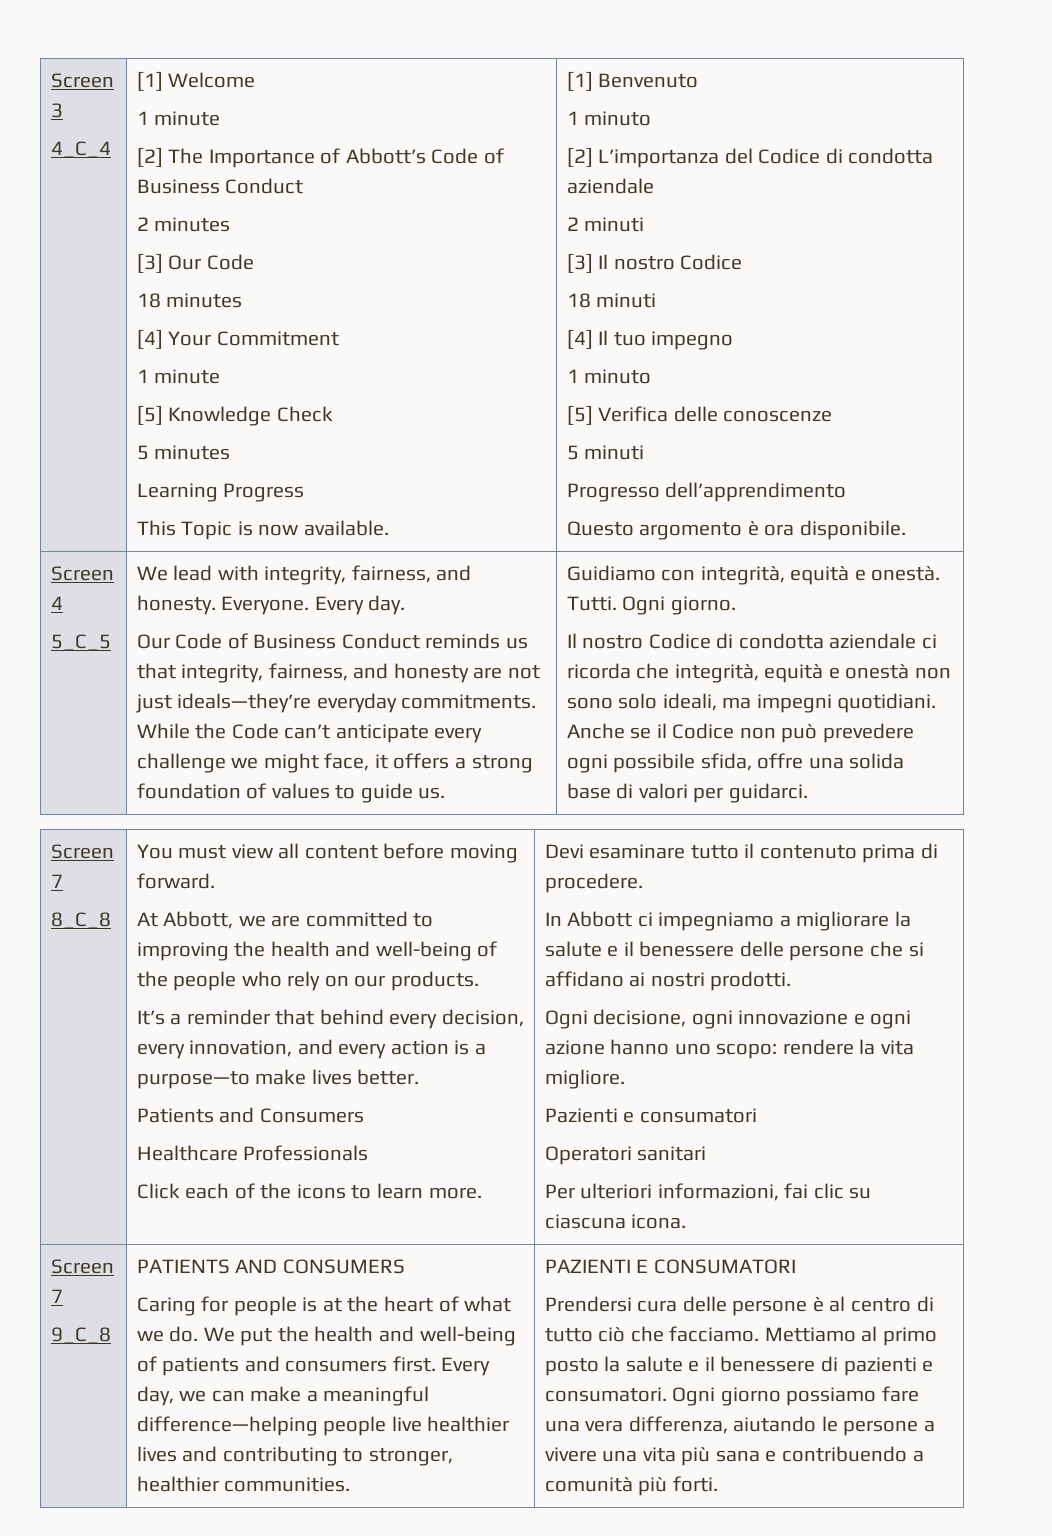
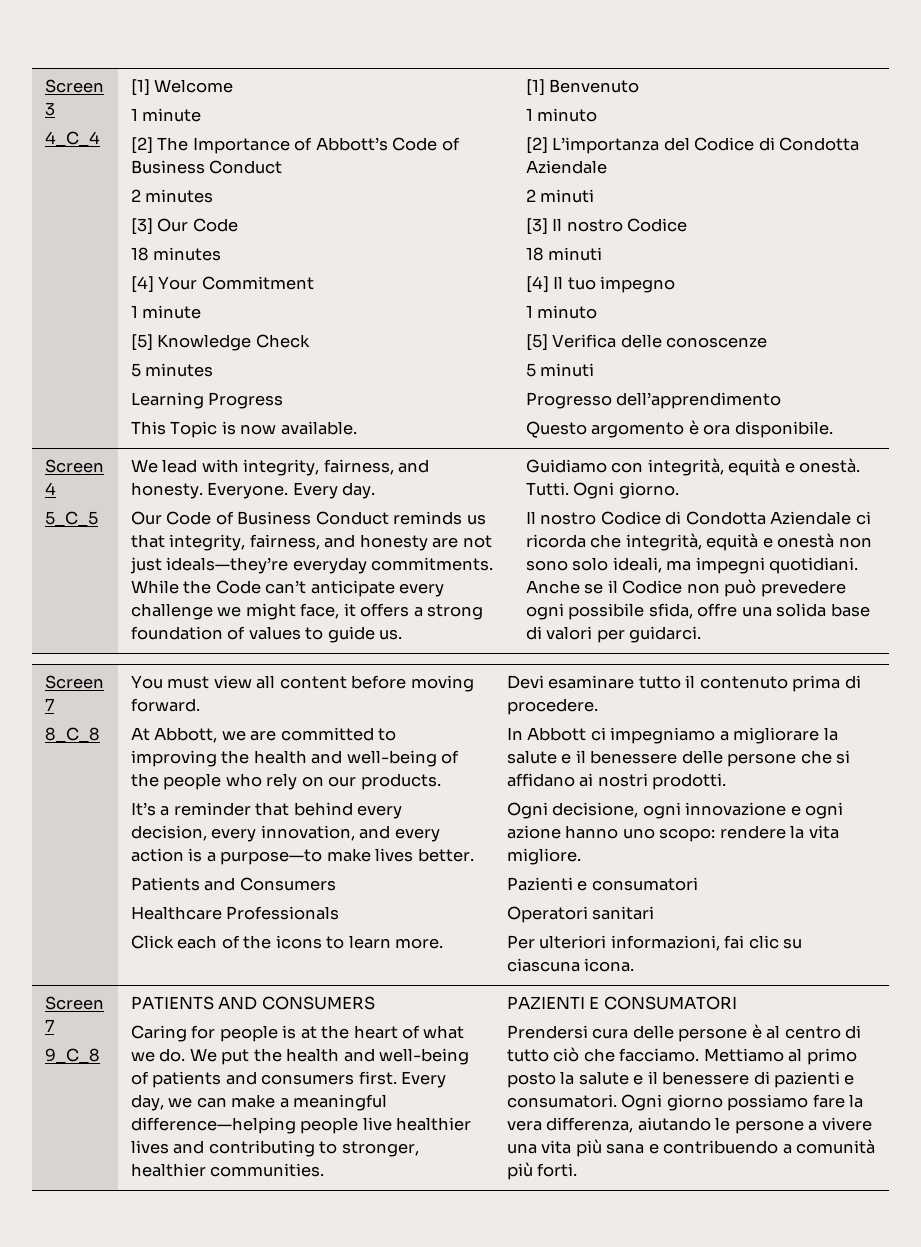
- [2] L’importanza del Codice di condotta aziendale
+ [2] L’importanza del Codice di Condotta Aziendale
- Il nostro Codice di condotta aziendale ci ricorda che integrità, equità e onestà non sono solo ideali, ma impegni quotidiani.
+ Il nostro Codice di Condotta Aziendale ci ricorda che integrità, equità e onestà non sono solo ideali, ma impegni quotidiani.
- Ogni giorno possiamo fare una vera differenza, aiutando le persone a vivere una vita più sana e contribuendo a comunità più forti.
+ Ogni giorno possiamo fare la vera differenza, aiutando le persone a vivere una vita più sana e contribuendo a comunità più forti.

